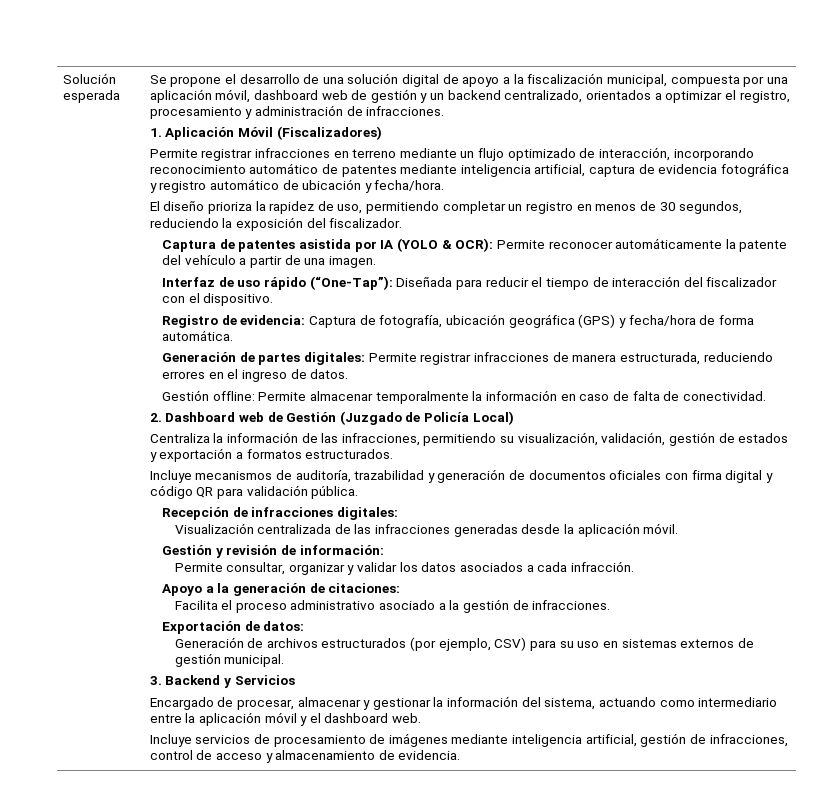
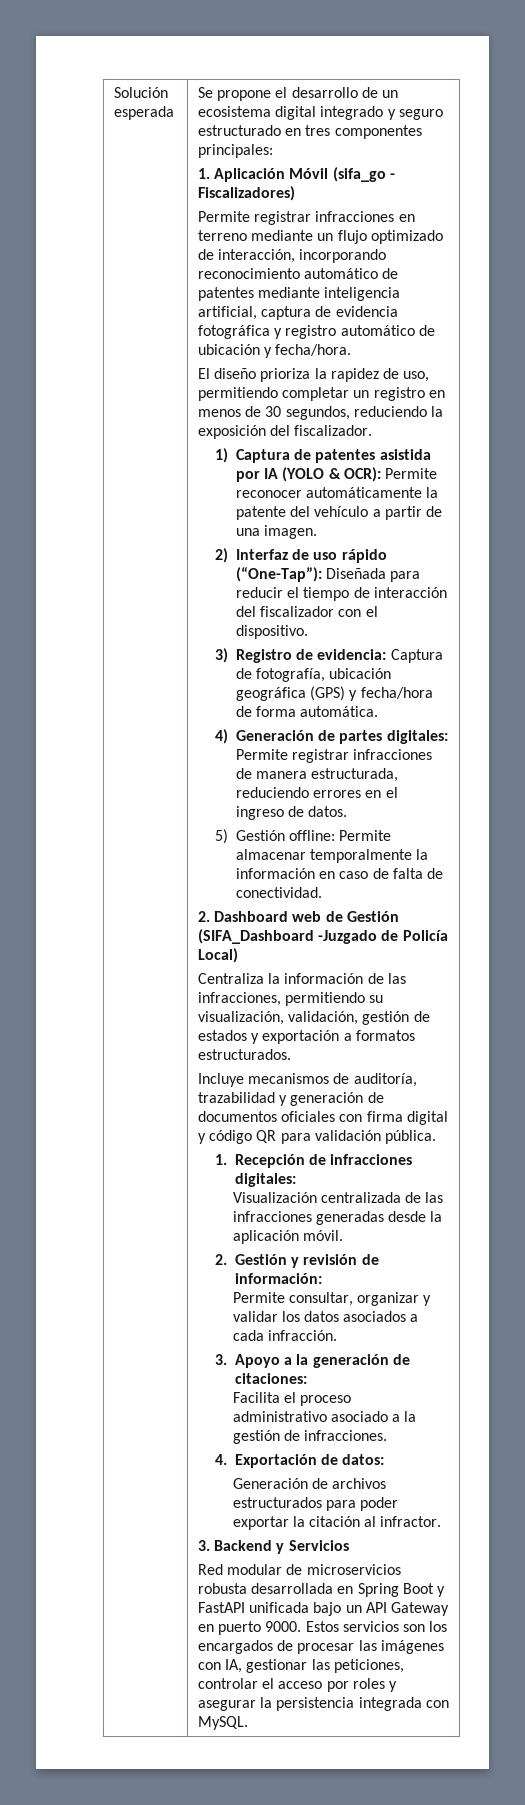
- Se propone el desarrollo de una solución digital de apoyo a la fiscalización municipal, compuesta por una aplicación móvil, dashboard web de gestión y un backend centralizado, orientados a optimizar el registro, procesamiento y administración de infracciones.
+ Se propone el desarrollo de un ecosistema digital integrado y seguro estructurado en tres componentes principales:
- 1. Aplicación Móvil (Fiscalizadores)
+ 1. Aplicación Móvil (sifa_go - Fiscalizadores)
- Captura de patentes asistida por IA (YOLO & OCR): Permite reconocer automáticamente la patente del vehículo a partir de una imagen.
+ 1) Captura de patentes asistida por IA (YOLO & OCR): Permite reconocer automáticamente la patente del vehículo a partir de una imagen.
- Interfaz de uso rápido (“One-Tap”): Diseñada para reducir el tiempo de interacción del fiscalizador con el dispositivo.
+ 2) Interfaz de uso rápido (“One-Tap”): Diseñada para reducir el tiempo de interacción del fiscalizador con el dispositivo.
- Registro de evidencia: Captura de fotografía, ubicación geográfica (GPS) y fecha/hora de forma automática.
+ 3) Registro de evidencia: Captura de fotografía, ubicación geográfica (GPS) y fecha/hora de forma automática.
- Generación de partes digitales: Permite registrar infracciones de manera estructurada, reduciendo errores en el ingreso de datos.
+ 4) Generación de partes digitales: Permite registrar infracciones de manera estructurada, reduciendo errores en el ingreso de datos.
- Gestión offline: Permite almacenar temporalmente la información en caso de falta de conectividad.
+ 5) Gestión offline: Permite almacenar temporalmente la información en caso de falta de conectividad.
- 2. Dashboard web de Gestión (Juzgado de Policía Local)
+ 2. Dashboard web de Gestión (SIFA_Dashboard -Juzgado de Policía Local)
- Recepción de infracciones digitales:
+ 1. Recepción de infracciones digitales:
- Gestión y revisión de información:
+ 2. Gestión y revisión de información:
- Apoyo a la generación de citaciones:
+ 3. Apoyo a la generación de citaciones:
- Exportación de datos:
+ 4. Exportación de datos:
- Generación de archivos estructurados (por ejemplo, CSV) para su uso en sistemas externos de gestión municipal.
+ Generación de archivos estructurados para poder exportar la citación al infractor.
  3. Backend y Servicios
- Encargado de procesar, almacenar y gestionar la información del sistema, actuando como intermediario entre la aplicación móvil y el dashboard web.
- Incluye servicios de procesamiento de imágenes mediante inteligencia artificial, gestión de infracciones, control de acceso y almacenamiento de evidencia.
+ Red modular de microservicios robusta desarrollada en Spring Boot y FastAPI unificada bajo un API Gateway en puerto 9000. Estos servicios son los encargados de procesar las imágenes con IA, gestionar las peticiones, controlar el acceso por roles y asegurar la persistencia integrada con MySQL.

